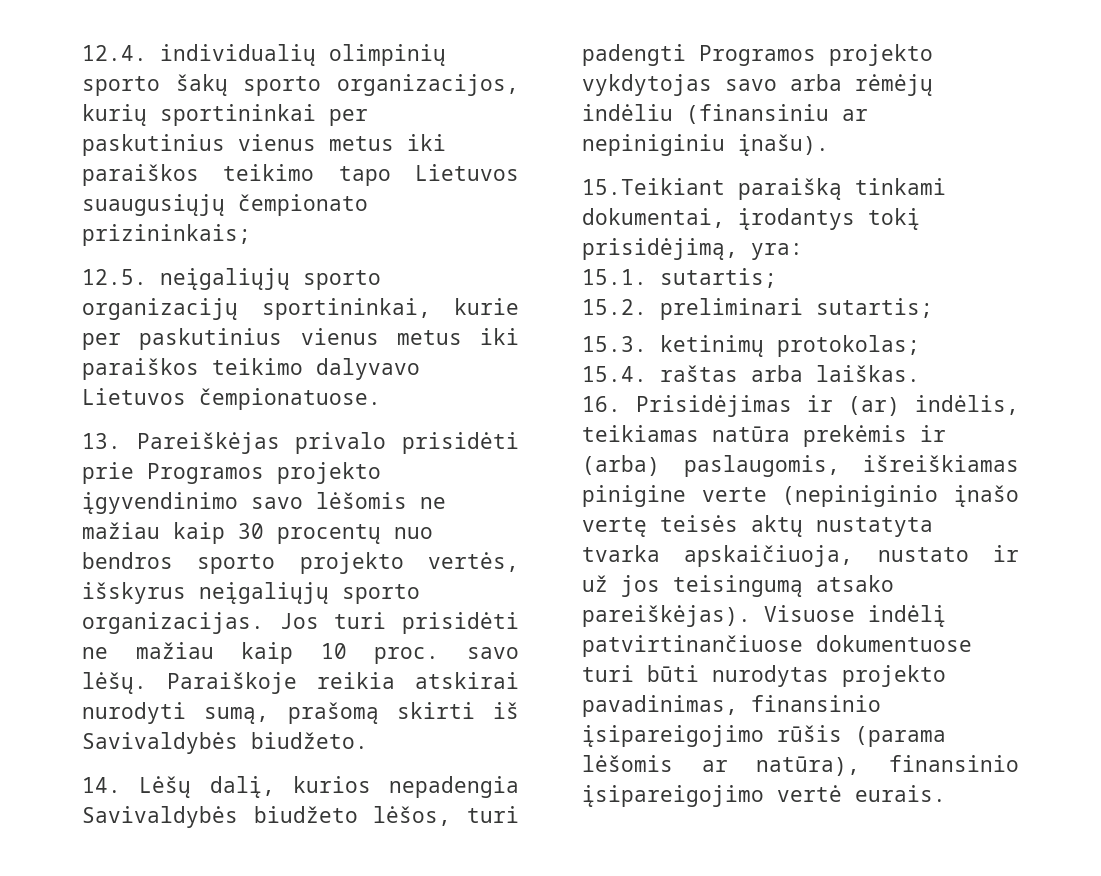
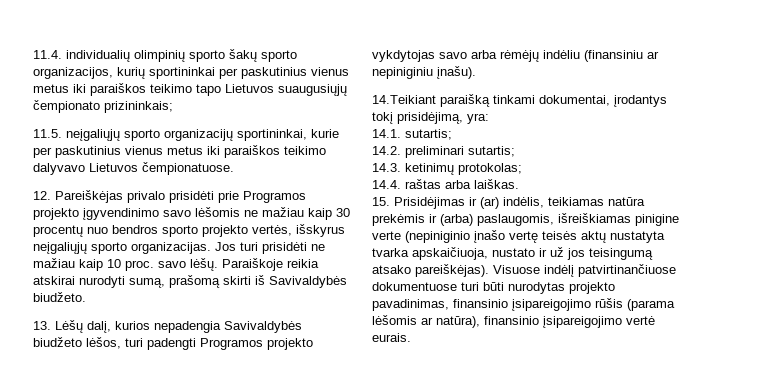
- 12.4. individualių olimpinių sporto šakų sporto organizacijos, kurių sportininkai per paskutinius vienus metus iki paraiškos teikimo tapo Lietuvos suaugusiųjų čempionato prizininkais;
+ 11.4. individualių olimpinių sporto šakų sporto organizacijos, kurių sportininkai per paskutinius vienus metus iki paraiškos teikimo tapo Lietuvos suaugusiųjų čempionato prizininkais;
- 12.5. neįgaliųjų sporto organizacijų sportininkai, kurie per paskutinius vienus metus iki paraiškos teikimo dalyvavo Lietuvos čempionatuose.
+ 11.5. neįgaliųjų sporto organizacijų sportininkai, kurie per paskutinius vienus metus iki paraiškos teikimo dalyvavo Lietuvos čempionatuose.
- 13. Pareiškėjas privalo prisidėti prie Programos projekto įgyvendinimo savo lėšomis ne mažiau kaip 30 procentų nuo bendros sporto projekto vertės, išskyrus neįgaliųjų sporto organizacijas.
+ 12. Pareiškėjas privalo prisidėti prie Programos projekto įgyvendinimo savo lėšomis ne mažiau kaip 30 procentų nuo bendros sporto projekto vertės, išskyrus neįgaliųjų sporto organizacijas.
- 14. Lėšų dalį, kurios nepadengia Savivaldybės biudžeto lėšos, turi padengti Programos projekto vykdytojas savo arba rėmėjų indėliu (finansiniu ar nepiniginiu įnašu).
+ 13. Lėšų dalį, kurios nepadengia Savivaldybės biudžeto lėšos, turi padengti Programos projekto vykdytojas savo arba rėmėjų indėliu (finansiniu ar nepiniginiu įnašu).
- 15.Teikiant paraišką tinkami dokumentai, įrodantys tokį prisidėjimą, yra:
+ 14.Teikiant paraišką tinkami dokumentai, įrodantys tokį prisidėjimą, yra:
- 15.1. sutartis;
- 15.2. preliminari sutartis;
+ 14.1. sutartis;
+ 14.2. preliminari sutartis;
- 15.3. ketinimų protokolas;
+ 14.3. ketinimų protokolas;
- 15.4. raštas arba laiškas.
+ 14.4. raštas arba laiškas.
- 16. Prisidėjimas ir (ar) indėlis, teikiamas natūra prekėmis ir (arba) paslaugomis, išreiškiamas pinigine verte (nepiniginio įnašo vertę teisės aktų nustatyta tvarka apskaičiuoja, nustato ir už jos teisingumą atsako pareiškėjas).
+ 15. Prisidėjimas ir (ar) indėlis, teikiamas natūra prekėmis ir (arba) paslaugomis, išreiškiamas pinigine verte (nepiniginio įnašo vertę teisės aktų nustatyta tvarka apskaičiuoja, nustato ir už jos teisingumą atsako pareiškėjas).

